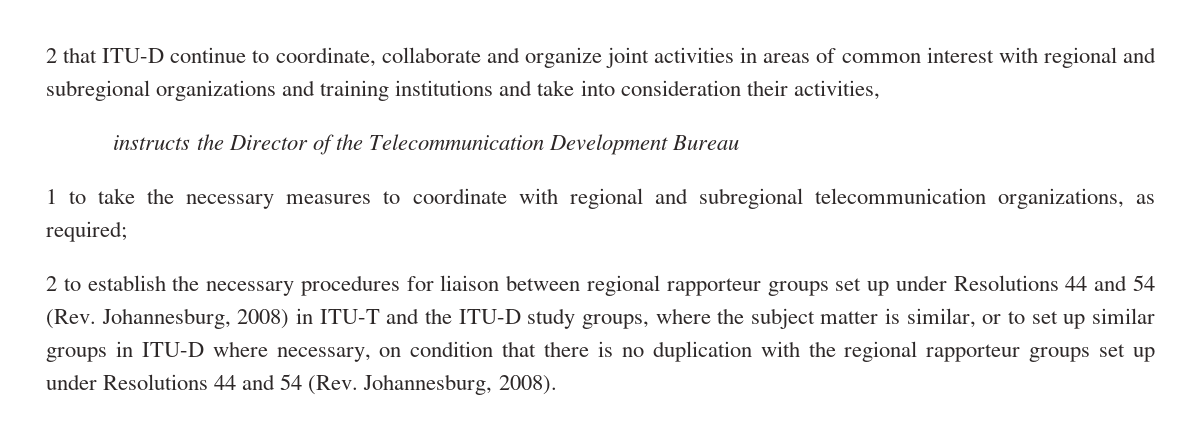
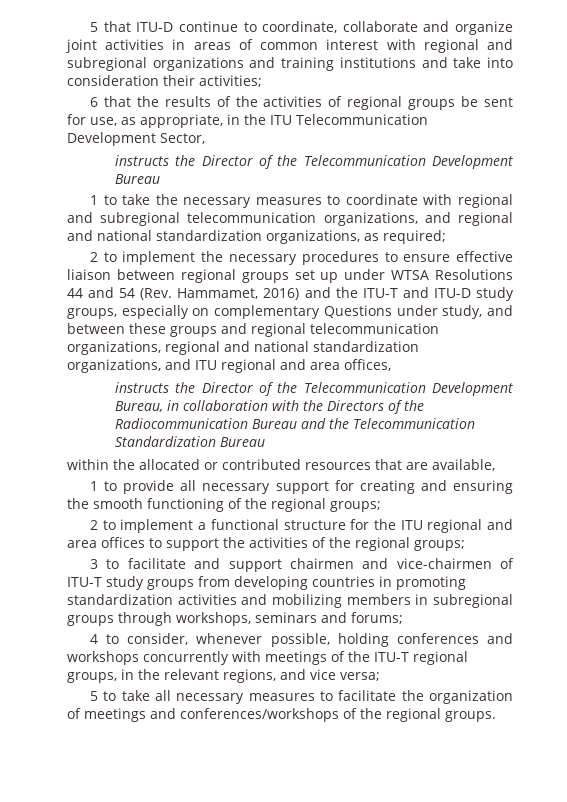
- 2 that ITU-D continue to coordinate, collaborate and organize joint activities in areas of common interest with regional and subregional organizations and training institutions and take into consideration their activities,
+ 5 that ITU-D continue to coordinate, collaborate and organize joint activities in areas of common interest with regional and subregional organizations and training institutions and take into consideration their activities;
+ 6 that the results of the activities of regional groups be sent for use, as appropriate, in the ITU Telecommunication Development Sector,
- 1 to take the necessary measures to coordinate with regional and subregional telecommunication organizations, as required;
+ 1 to take the necessary measures to coordinate with regional and subregional telecommunication organizations, and regional and national standardization organizations, as required;
- 2 to establish the necessary procedures for liaison between regional rapporteur groups set up under Resolutions 44 and 54 (Rev. Johannesburg, 2008) in ITU-T and the ITU-D study groups, where the subject matter is similar, or to set up similar groups in ITU-D where necessary, on condition that there is no duplication with the regional rapporteur groups set up under Resolutions 44 and 54 (Rev. Johannesburg, 2008).
+ 2 to implement the necessary procedures to ensure effective liaison between regional groups set up under WTSA Resolutions 44 and 54 (Rev. Hammamet, 2016) and the ITU-T and ITU-D study groups, especially on complementary Questions under study, and between these groups and regional telecommunication organizations, regional and national standardization organizations, and ITU regional and area offices,
+ instructs the Director of the Telecommunication Development Bureau, in collaboration with the Directors of the Radiocommunication Bureau and the Telecommunication Standardization Bureau
+ within the allocated or contributed resources that are available,
+ 1 to provide all necessary support for creating and ensuring the smooth functioning of the regional groups;
+ 2 to implement a functional structure for the ITU regional and area offices to support the activities of the regional groups;
+ 3 to facilitate and support chairmen and vice-chairmen of ITU-T study groups from developing countries in promoting standardization activities and mobilizing members in subregional groups through workshops, seminars and forums;
+ 4 to consider, whenever possible, holding conferences and workshops concurrently with meetings of the ITU-T regional groups, in the relevant regions, and vice versa;
+ 5 to take all necessary measures to facilitate the organization of meetings and conferences/workshops of the regional groups.

